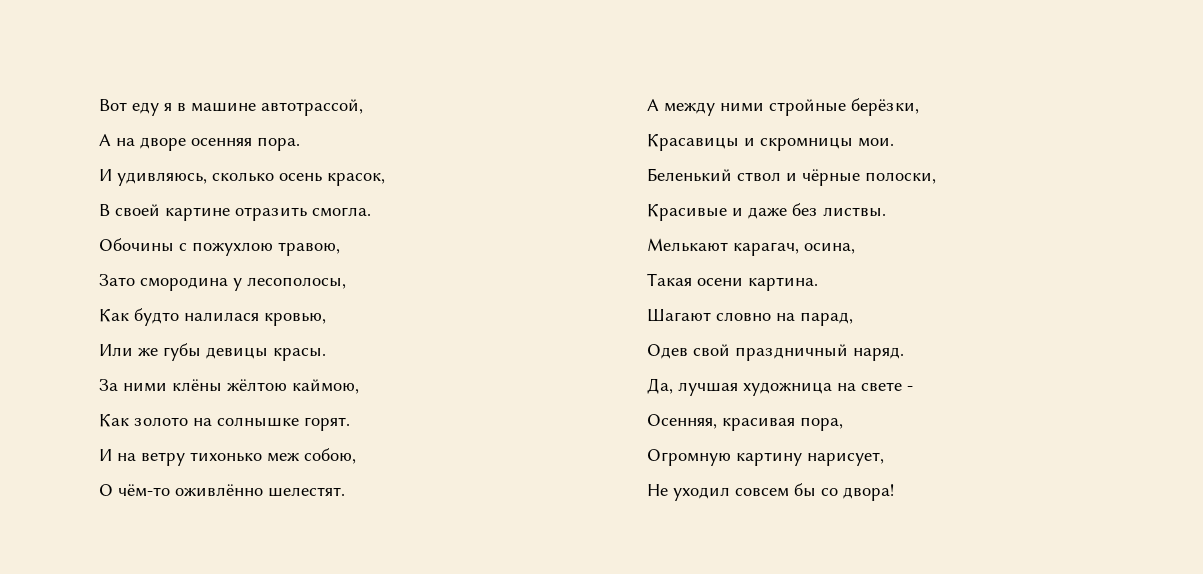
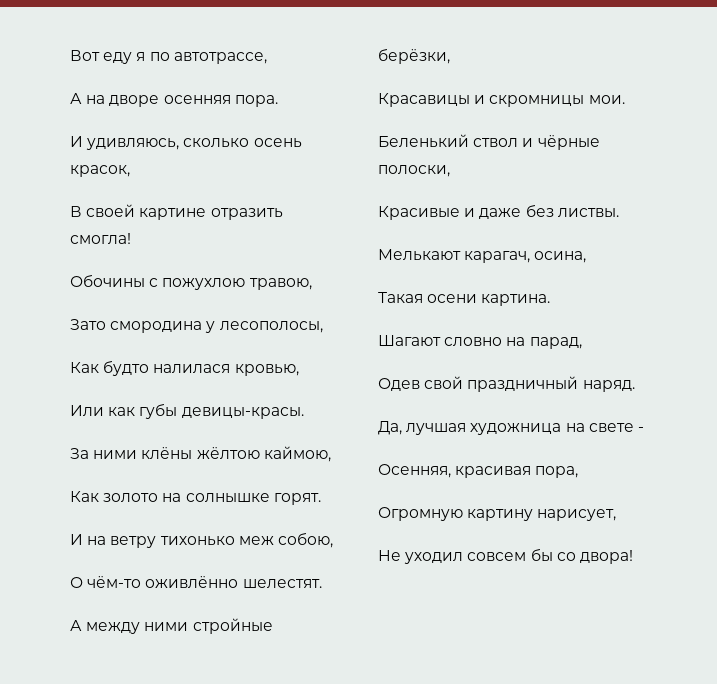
- Вот еду я в машине автотрассой,
+ Вот еду я по автотрассе,
- В своей картине отразить смогла.
+ В своей картине отразить смогла!
- Или же губы девицы красы.
+ Или как губы девицы-красы.

